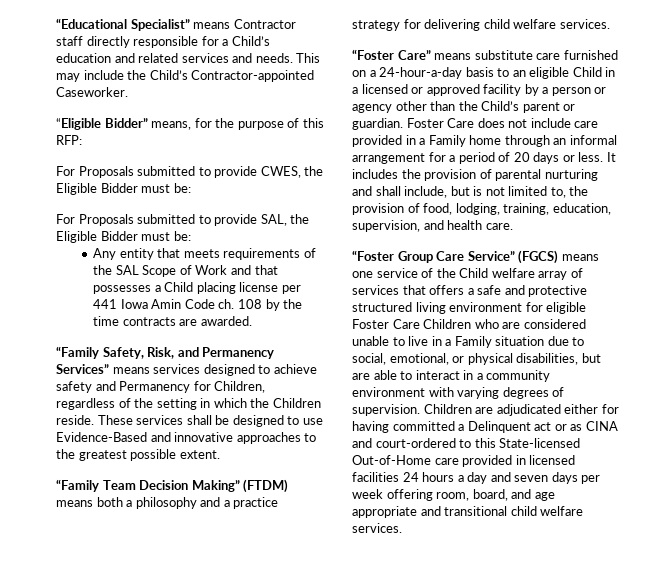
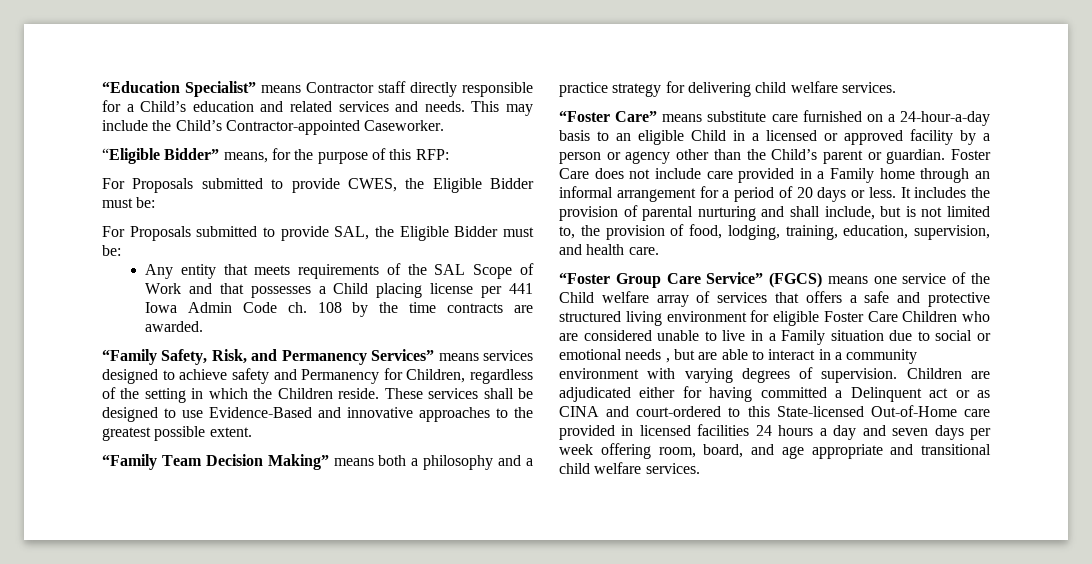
- “Educational Specialist” means Contractor staff directly responsible for a Child’s education and related services and needs.
+ “Education Specialist” means Contractor staff directly responsible for a Child’s education and related services and needs.
- Any entity that meets requirements of the SAL Scope of Work and that possesses a Child placing license per 441 Iowa Amin Code ch. 108 by the time contracts are awarded.
+ Any entity that meets requirements of the SAL Scope of Work and that possesses a Child placing license per 441 Iowa Admin Code ch. 108 by the time contracts are awarded.
- “Family Team Decision Making” (FTDM) means both a philosophy and a practice strategy for delivering child welfare services.
+ “Family Team Decision Making” means both a philosophy and a practice strategy for delivering child welfare services.
- “Foster Group Care Service” (FGCS) means one service of the Child welfare array of services that offers a safe and protective structured living environment for eligible Foster Care Children who are considered unable to live in a Family situation due to social, emotional, or physical disabilities, but are able to interact in a community environment with varying degrees of supervision.
+ “Foster Group Care Service” (FGCS) means one service of the Child welfare array of services that offers a safe and protective structured living environment for eligible Foster Care Children who are considered unable to live in a Family situation due to social or emotional needs , but are able to interact in a community environment with varying degrees of supervision.

